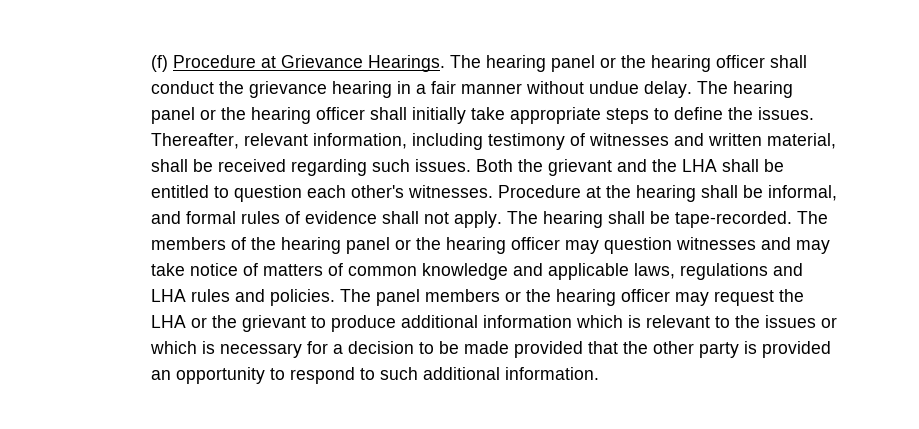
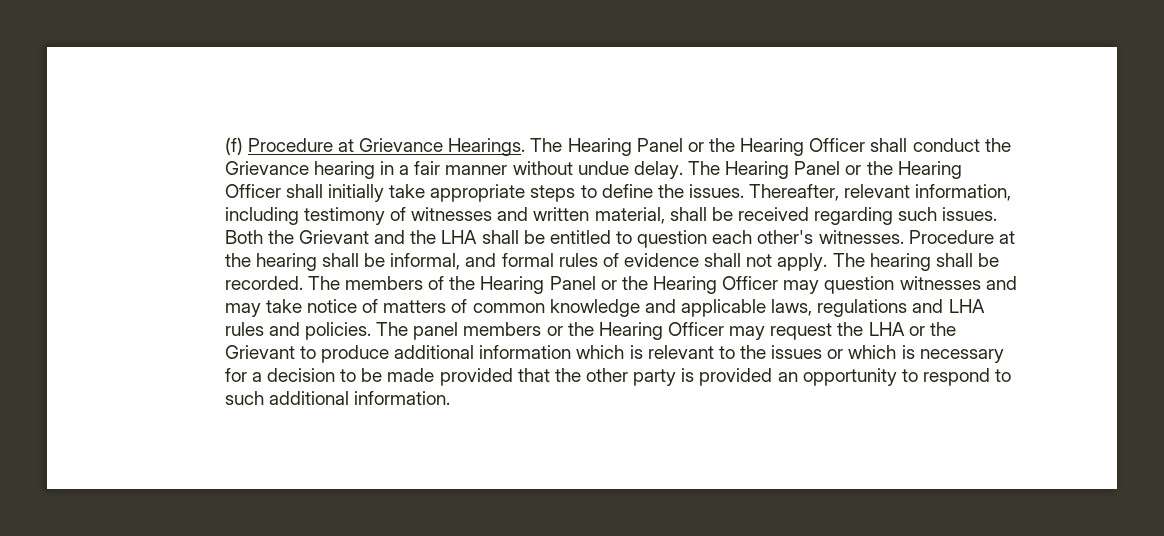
- The hearing panel or the hearing officer shall conduct the grievance hearing in a fair manner without undue delay.
+ The Hearing Panel or the Hearing Officer shall conduct the Grievance hearing in a fair manner without undue delay.
- The hearing panel or the hearing officer shall initially take appropriate steps to define the issues.
+ The Hearing Panel or the Hearing Officer shall initially take appropriate steps to define the issues.
- Both the grievant and the LHA shall be entitled to question each other's witnesses.
+ Both the Grievant and the LHA shall be entitled to question each other's witnesses.
- The hearing shall be tape-recorded.
+ The hearing shall be recorded.
- The members of the hearing panel or the hearing officer may question witnesses and may take notice of matters of common knowledge and applicable laws, regulations and LHA rules and policies.
+ The members of the Hearing Panel or the Hearing Officer may question witnesses and may take notice of matters of common knowledge and applicable laws, regulations and LHA rules and policies.
- The panel members or the hearing officer may request the LHA or the grievant to produce additional information which is relevant to the issues or which is necessary for a decision to be made provided that the other party is provided an opportunity to respond to such additional information.
+ The panel members or the Hearing Officer may request the LHA or the Grievant to produce additional information which is relevant to the issues or which is necessary for a decision to be made provided that the other party is provided an opportunity to respond to such additional information.

